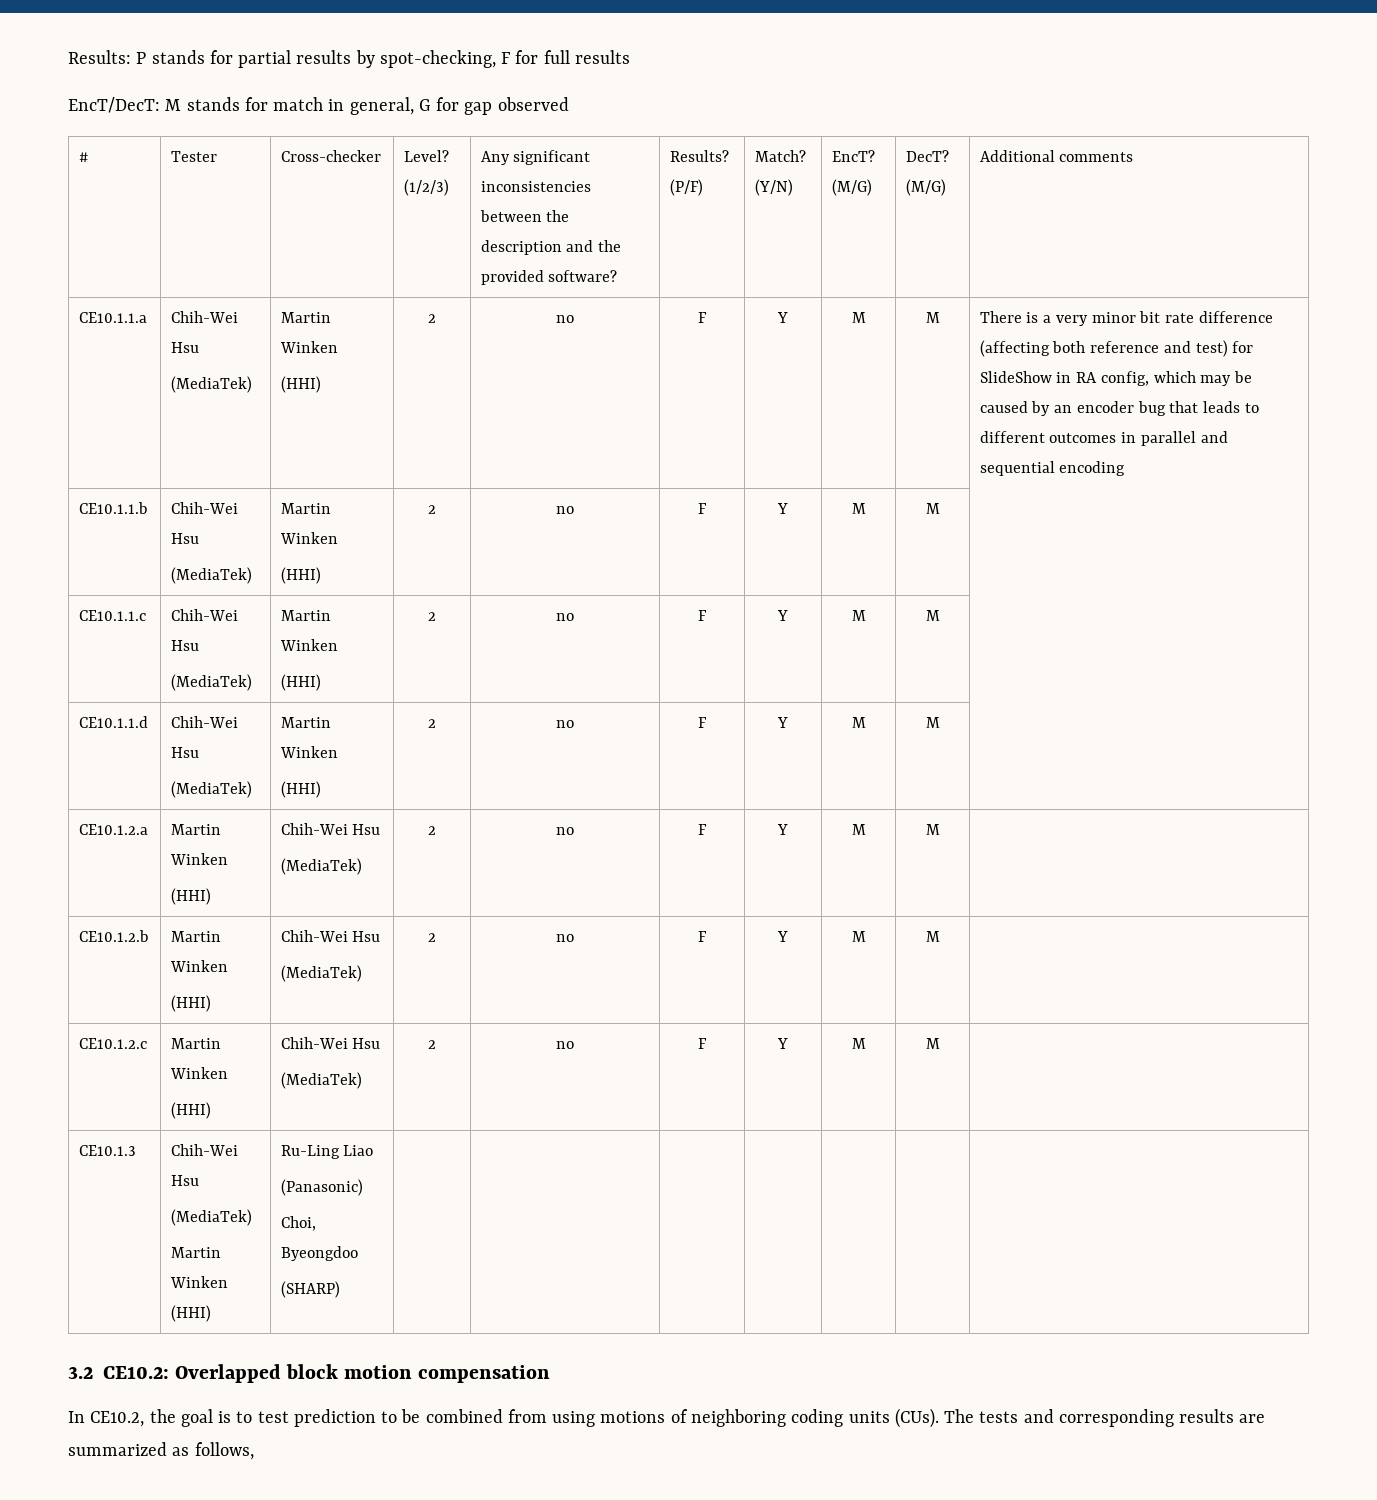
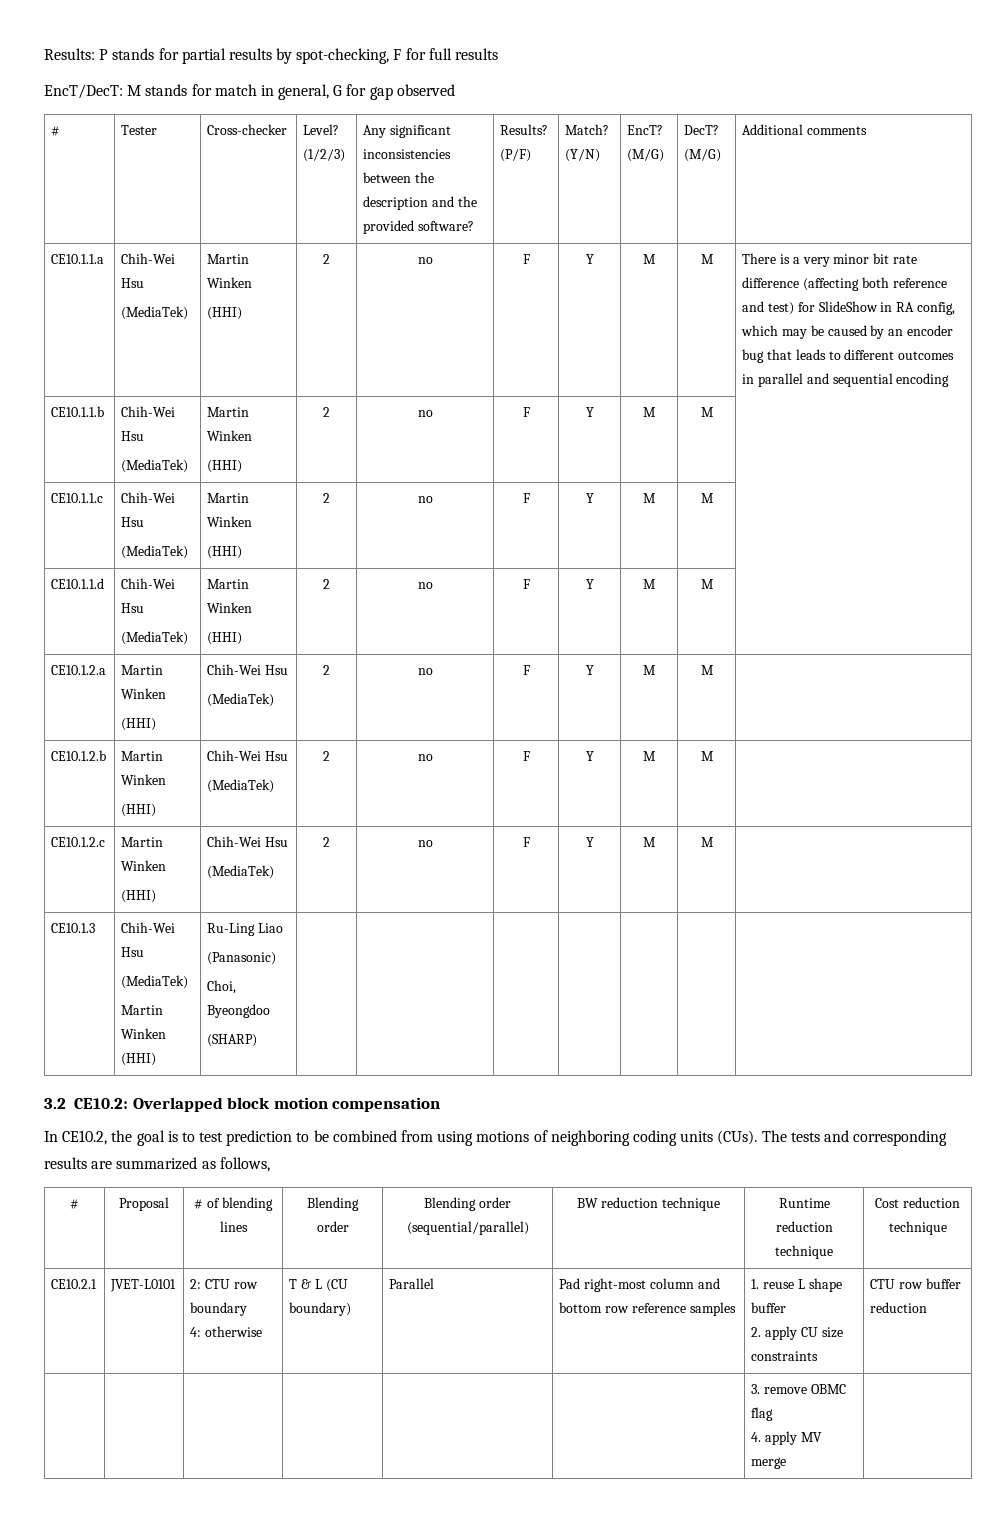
+ # | Proposal | # of blending lines | Blending order | Blending order (sequential/parallel) | BW reduction technique | Runtime reduction technique | Cost reduction technique
+ CE10.2.1 | JVET-L0101 | 2: CTU row boundary
+ 4: otherwise | T & L (CU boundary) | Parallel | Pad right-most column and bottom row reference samples | 1. reuse L shape buffer
+ 2. apply CU size constraints | CTU row buffer reduction
+ | | | | | | 3. remove OBMC flag
+ 4. apply MV merge |

